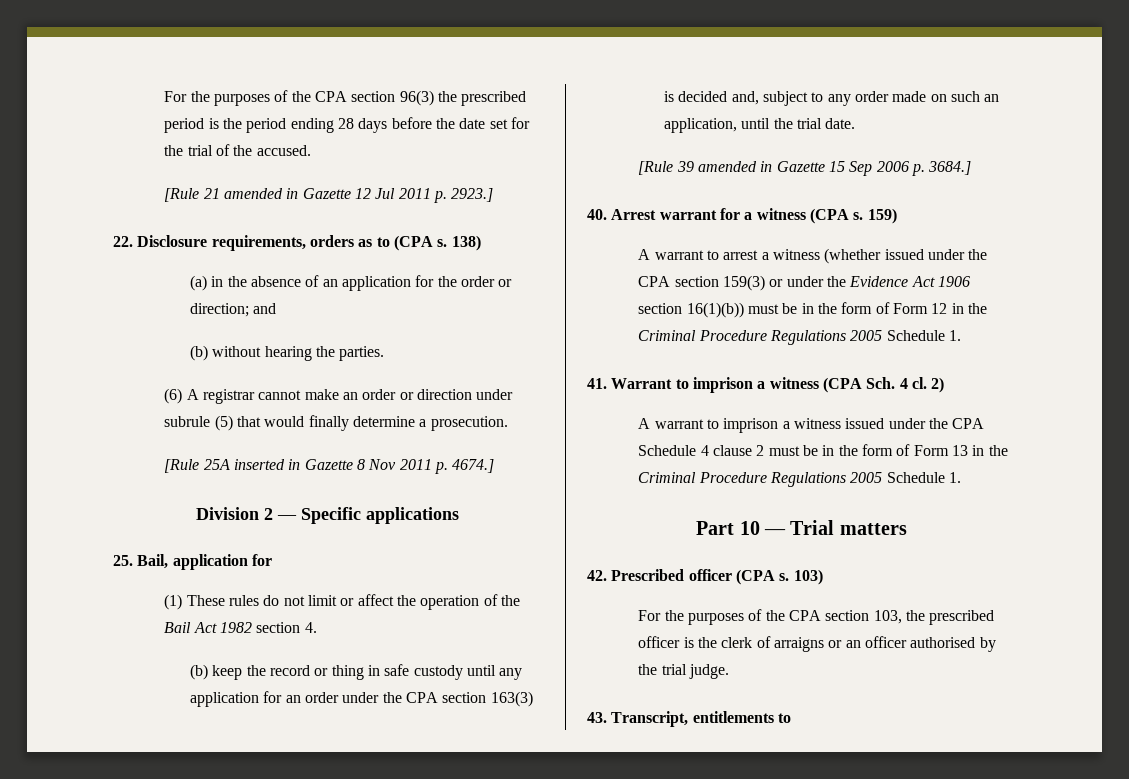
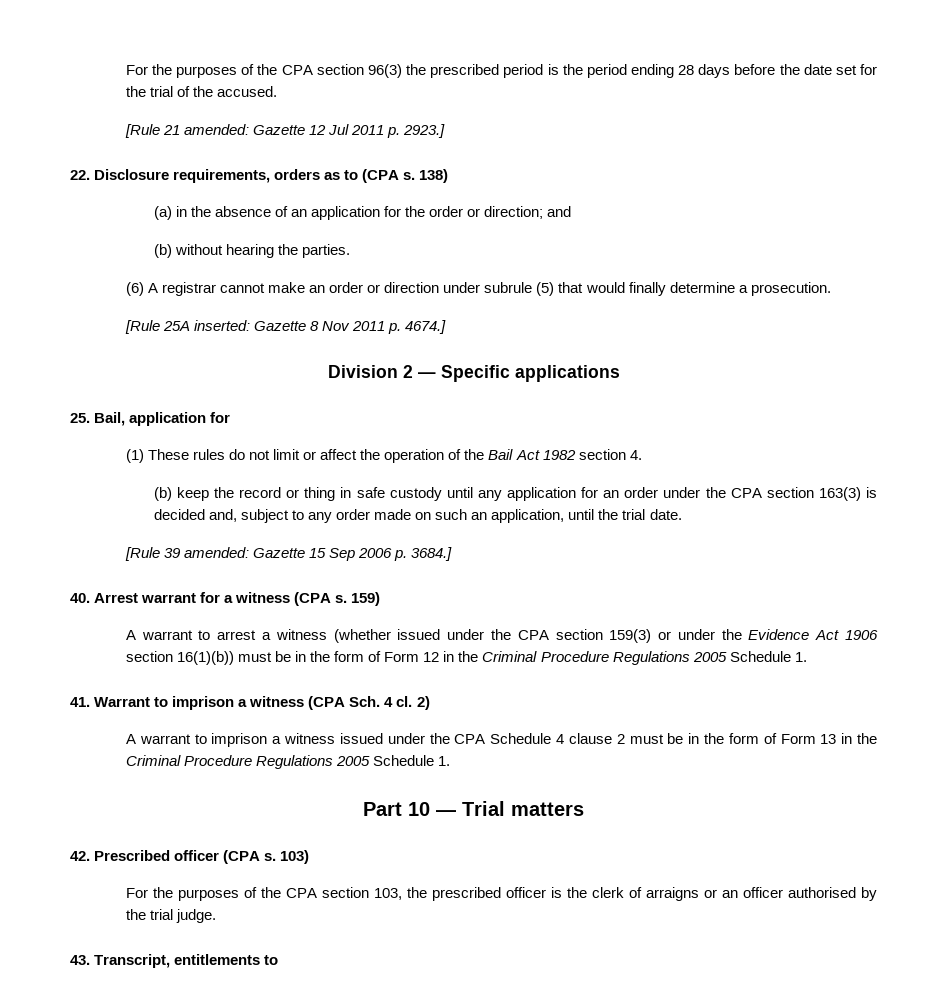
- [Rule 21 amended in Gazette 12 Jul 2011 p. 2923.]
+ [Rule 21 amended: Gazette 12 Jul 2011 p. 2923.]
- [Rule 25A inserted in Gazette 8 Nov 2011 p. 4674.]
+ [Rule 25A inserted: Gazette 8 Nov 2011 p. 4674.]
- [Rule 39 amended in Gazette 15 Sep 2006 p. 3684.]
+ [Rule 39 amended: Gazette 15 Sep 2006 p. 3684.]

